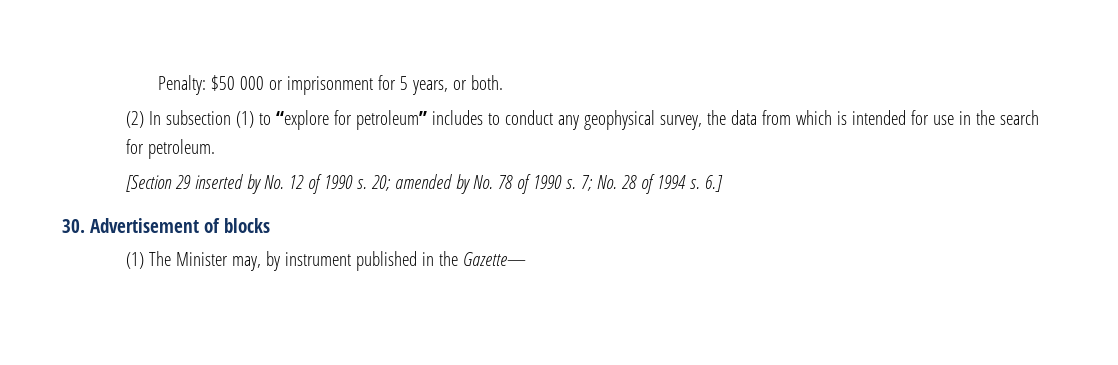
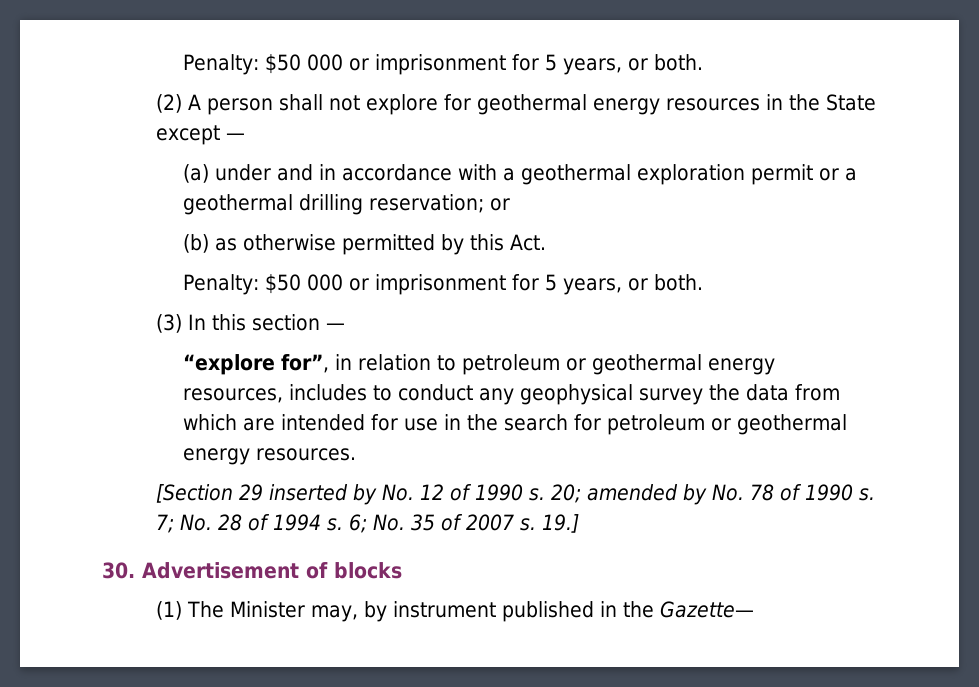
- (2) In subsection (1) to “explore for petroleum” includes to conduct any geophysical survey, the data from which is intended for use in the search for petroleum.
+ (2) A person shall not explore for geothermal energy resources in the State except —
+ (a) under and in accordance with a geothermal exploration permit or a geothermal drilling reservation; or
+ (b) as otherwise permitted by this Act.
+ Penalty: $50 000 or imprisonment for 5 years, or both.
+ (3) In this section —
+ “explore for”, in relation to petroleum or geothermal energy resources, includes to conduct any geophysical survey the data from which are intended for use in the search for petroleum or geothermal energy resources.
- 6.]
+ 6; No. 35 of 2007 s. 19.]

